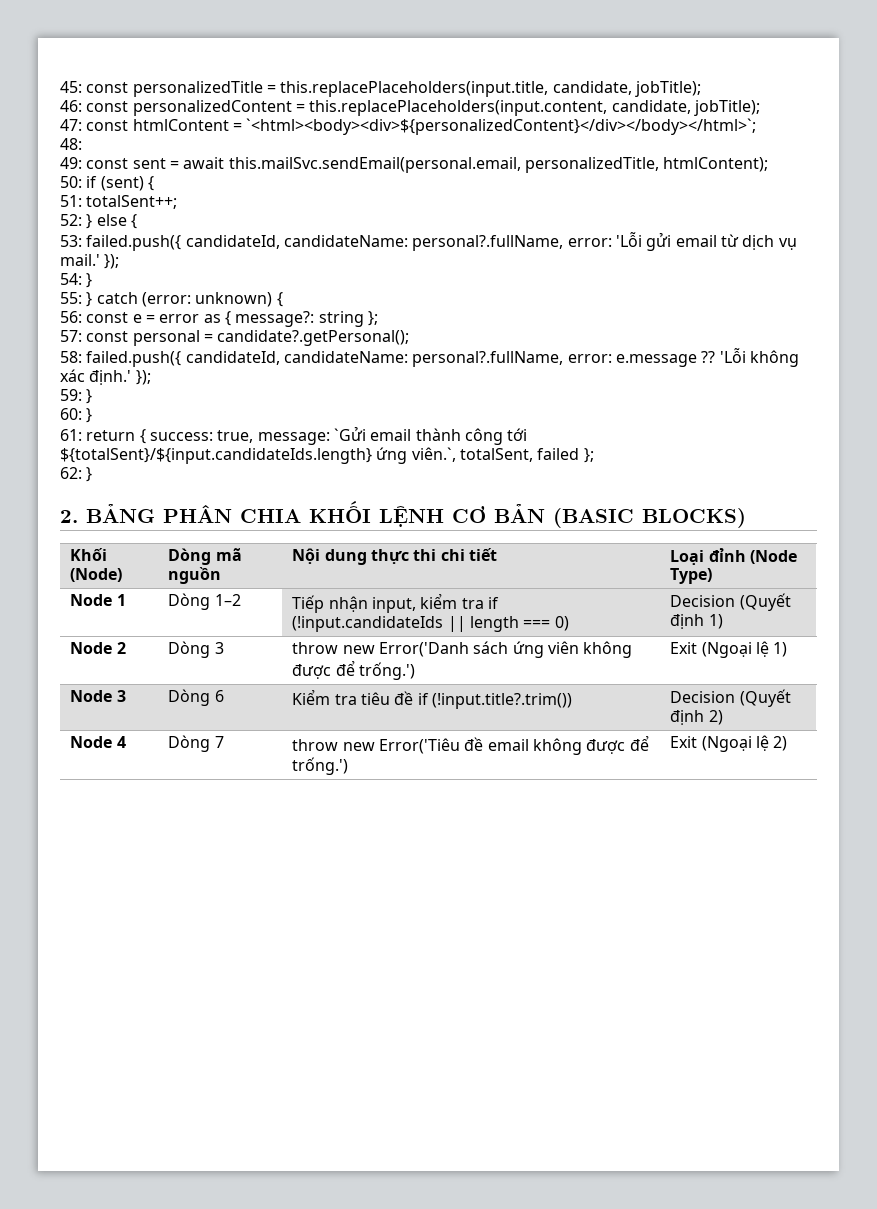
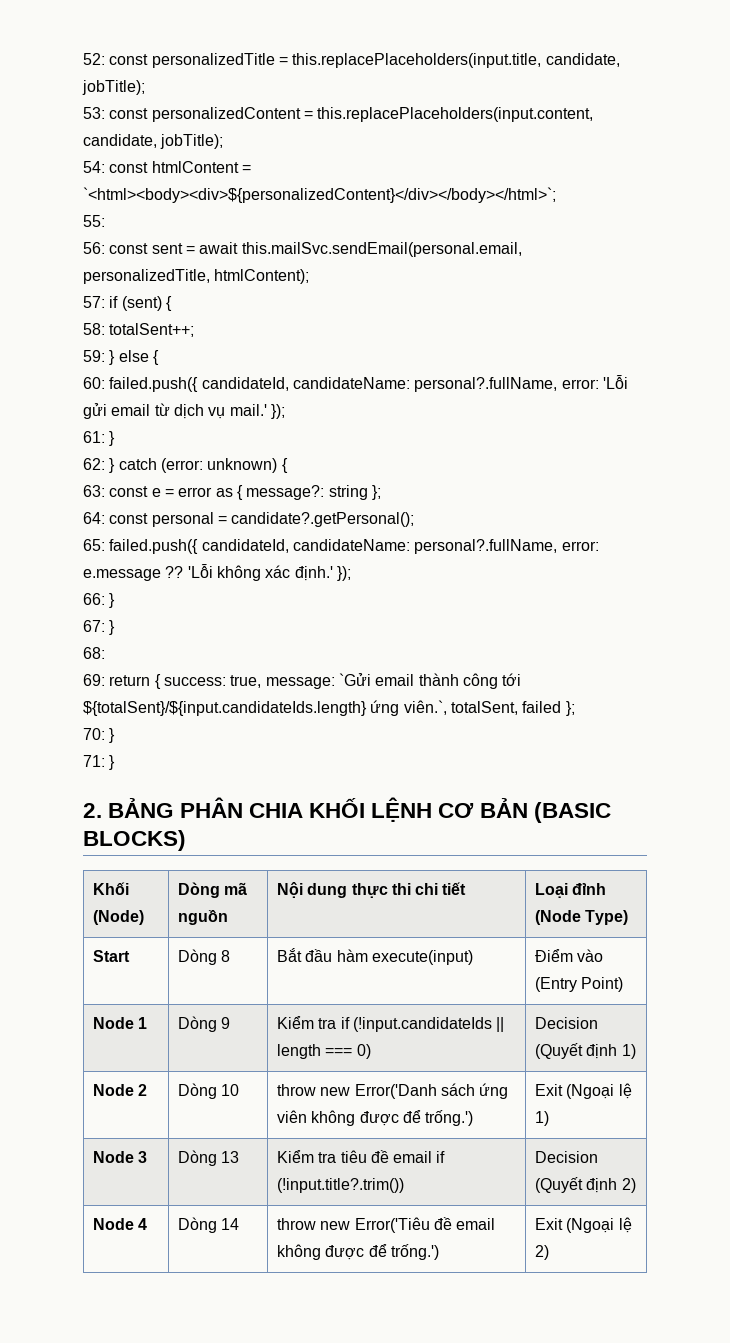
- 45: const personalizedTitle = this.replacePlaceholders(input.title, candidate, jobTitle);
+ 52: const personalizedTitle = this.replacePlaceholders(input.title, candidate, jobTitle);
- 46: const personalizedContent = this.replacePlaceholders(input.content, candidate, jobTitle);
+ 53: const personalizedContent = this.replacePlaceholders(input.content, candidate, jobTitle);
- 47: const htmlContent = `<html><body><div>${personalizedContent}</div></body></html>`;
+ 54: const htmlContent = `<html><body><div>${personalizedContent}</div></body></html>`;
- 48:
- 49: const sent = await this.mailSvc.sendEmail(personal.email, personalizedTitle, htmlContent);
+ 55:
+ 56: const sent = await this.mailSvc.sendEmail(personal.email, personalizedTitle, htmlContent);
- 50: if (sent) {
+ 57: if (sent) {
- 51: totalSent++;
+ 58: totalSent++;
- 52: } else {
+ 59: } else {
- 53: failed.push({ candidateId, candidateName: personal?.fullName, error: 'Lỗi gửi email từ dịch vụ mail.'
+ 60: failed.push({ candidateId, candidateName: personal?.fullName, error: 'Lỗi gửi email từ dịch vụ mail.'
- 54: }
- 55: } catch (error: unknown) {
+ 61: }
+ 62: } catch (error: unknown) {
- 56: const e = error as { message?: string };
+ 63: const e = error as { message?: string };
- 57: const personal = candidate?.getPersonal();
+ 64: const personal = candidate?.getPersonal();
- 58: failed.push({ candidateId, candidateName: personal?.fullName, error: e.message ??
+ 65: failed.push({ candidateId, candidateName: personal?.fullName, error: e.message ??
- 59: }
- 60: }
- 61: return { success: true, message: `Gửi email thành công tới ${totalSent}/${input.candidateIds.length} ứng viên.`, totalSent, failed };
+ 66: }
+ 67: }
+ 68:
+ 69: return { success: true, message: `Gửi email thành công tới ${totalSent}/${input.candidateIds.length} ứng viên.`, totalSent, failed };
- 62: }
+ 70: }
+ 71: }
- Node 1 | Dòng 1–2 | Tiếp nhận input, kiểm tra if (!input.candidateIds || length === 0) | Decision (Quyết định 1)
+ Start | Dòng 8 | Bắt đầu hàm execute(input) | Điểm vào (Entry Point)
+ Node 1 | Dòng 9 | Kiểm tra if (!input.candidateIds || length === 0) | Decision (Quyết định 1)
- Node 2 | Dòng 3 | throw new Error('Danh sách ứng viên không được để trống.') | Exit (Ngoại lệ 1)
+ Node 2 | Dòng 10 | throw new Error('Danh sách ứng viên không được để trống.') | Exit (Ngoại lệ 1)
- Node 3 | Dòng 6 | Kiểm tra tiêu đề if (!input.title?.trim()) | Decision (Quyết định 2)
+ Node 3 | Dòng 13 | Kiểm tra tiêu đề email if (!input.title?.trim()) | Decision (Quyết định 2)
- Node 4 | Dòng 7 | throw new Error('Tiêu đề email không được để trống.') | Exit (Ngoại lệ 2)
+ Node 4 | Dòng 14 | throw new Error('Tiêu đề email không được để trống.') | Exit (Ngoại lệ 2)

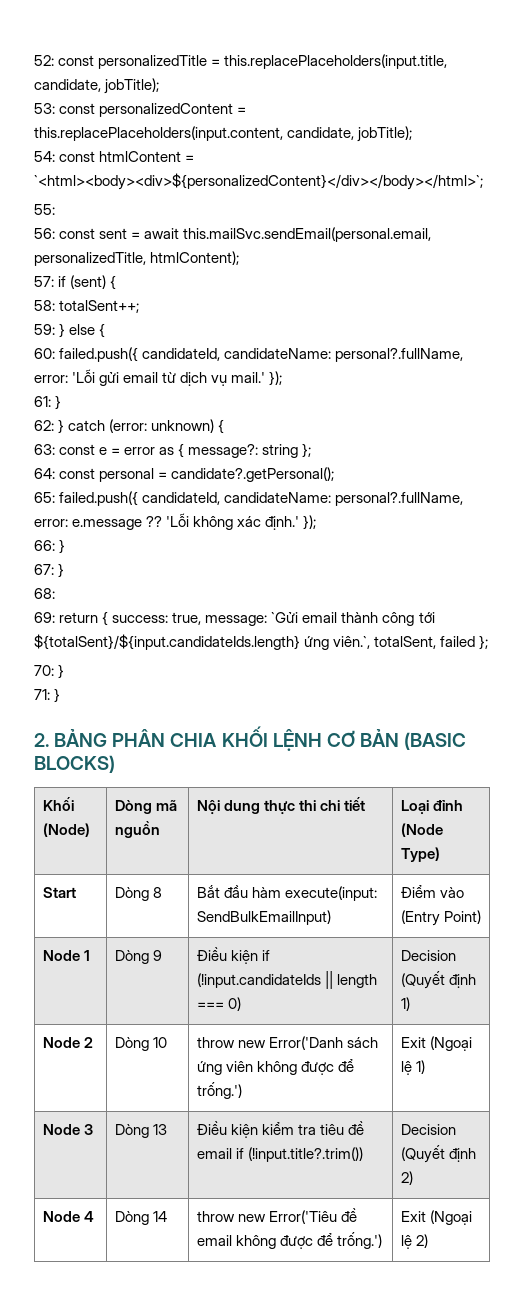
- Start | Dòng 8 | Bắt đầu hàm execute(input) | Điểm vào (Entry Point)
+ Start | Dòng 8 | Bắt đầu hàm execute(input: SendBulkEmailInput) | Điểm vào (Entry Point)
- Node 1 | Dòng 9 | Kiểm tra if (!input.candidateIds || length === 0) | Decision (Quyết định 1)
+ Node 1 | Dòng 9 | Điều kiện if (!input.candidateIds || length === 0) | Decision (Quyết định 1)
- Node 3 | Dòng 13 | Kiểm tra tiêu đề email if (!input.title?.trim()) | Decision (Quyết định 2)
+ Node 3 | Dòng 13 | Điều kiện kiểm tra tiêu đề email if (!input.title?.trim()) | Decision (Quyết định 2)

